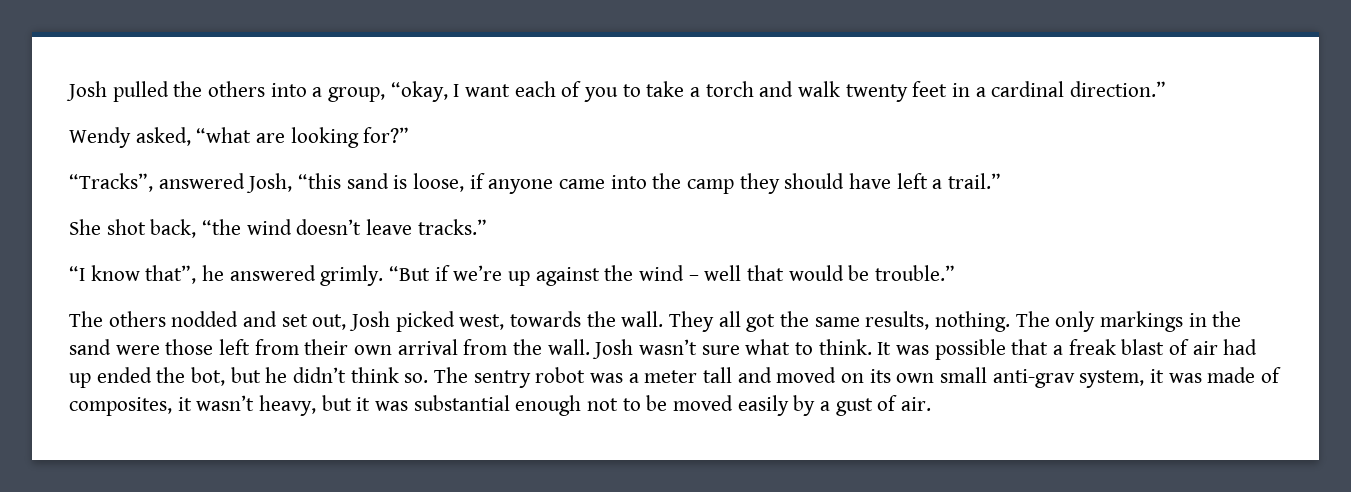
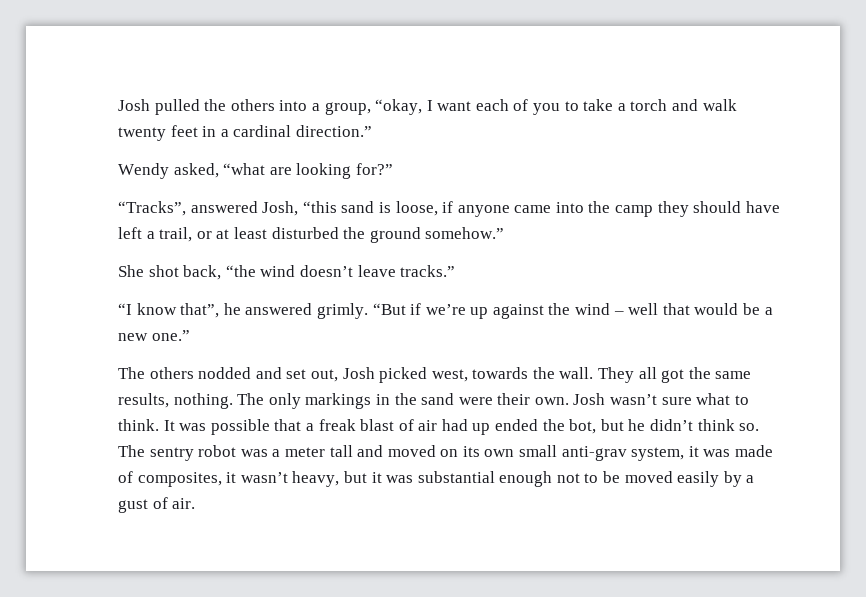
- “Tracks”, answered Josh, “this sand is loose, if anyone came into the camp they should have left a trail.”
+ “Tracks”, answered Josh, “this sand is loose, if anyone came into the camp they should have left a trail, or at least disturbed the ground somehow.”
- “But if we’re up against the wind – well that would be trouble.”
+ “But if we’re up against the wind – well that would be a new one.”
- The only markings in the sand were those left from their own arrival from the wall.
+ The only markings in the sand were their own.

